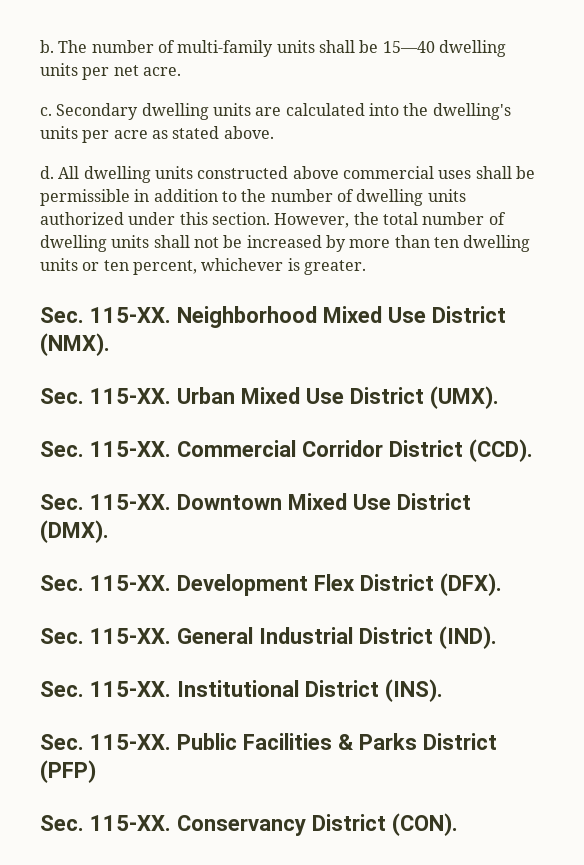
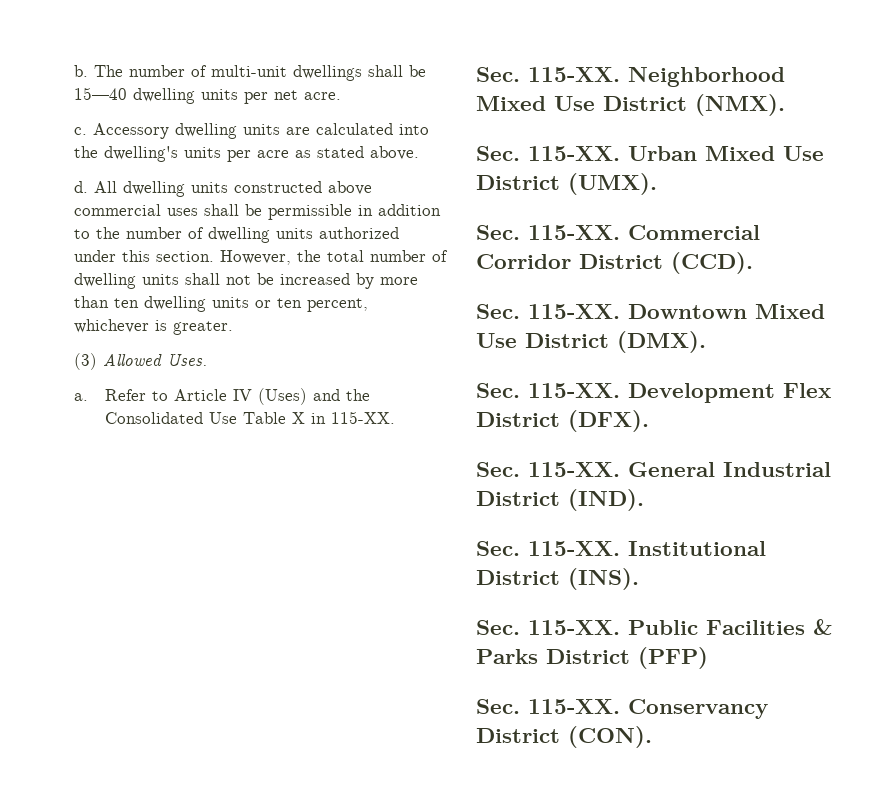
- The number of multi-family units shall be 15—40 dwelling units per net acre.
+ The number of multi-unit dwellings shall be 15—40 dwelling units per net acre.
- Secondary dwelling units are calculated into the dwelling's units per acre as stated above.
+ Accessory dwelling units are calculated into the dwelling's units per acre as stated above.
+ (3) Allowed Uses.
+ a. Refer to Article IV (Uses) and the Consolidated Use Table X in 115-XX.

